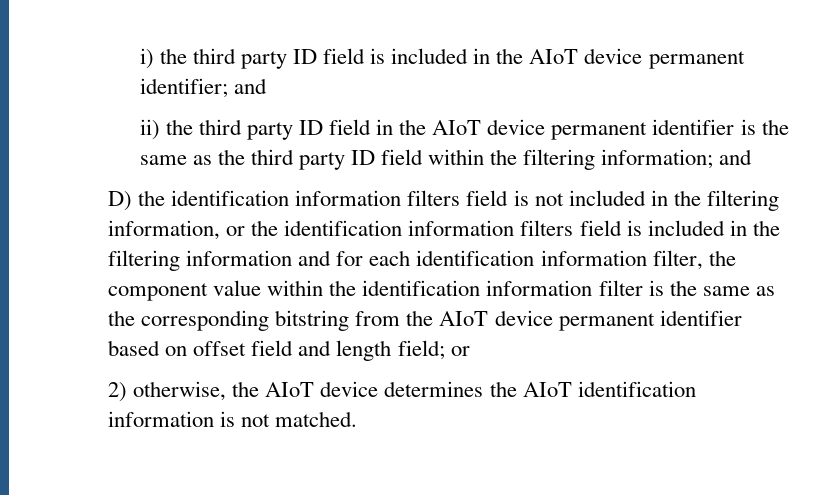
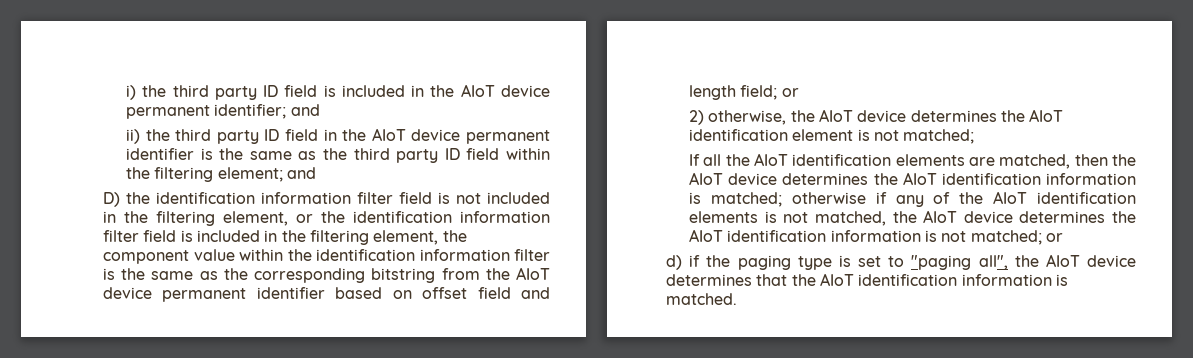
- ii) the third party ID field in the AIoT device permanent identifier is the same as the third party ID field within the filtering information; and
+ ii) the third party ID field in the AIoT device permanent identifier is the same as the third party ID field within the filtering element; and
- D) the identification information filters field is not included in the filtering information, or the identification information filters field is included in the filtering information and for each identification information filter, the component value within the identification information filter is the same as the corresponding bitstring from the AIoT device permanent identifier based on offset field and length field; or
+ D) the identification information filter field is not included in the filtering element, or the identification information filter field is included in the filtering element, the component value within the identification information filter is the same as the corresponding bitstring from the AIoT device permanent identifier based on offset field and length field; or
- 2) otherwise, the AIoT device determines the AIoT identification information is not matched.
+ 2) otherwise, the AIoT device determines the AIoT identification element is not matched;
+ If all the AIoT identification elements are matched, then the AIoT device determines the AIoT identification information is matched; otherwise if any of the AIoT identification elements is not matched, the AIoT device determines the AIoT identification information is not matched; or
+ d) if the paging type is set to "paging all", the AIoT device determines that the AIoT identification information is matched.

